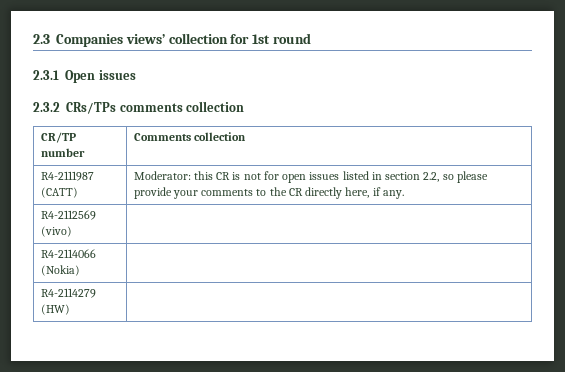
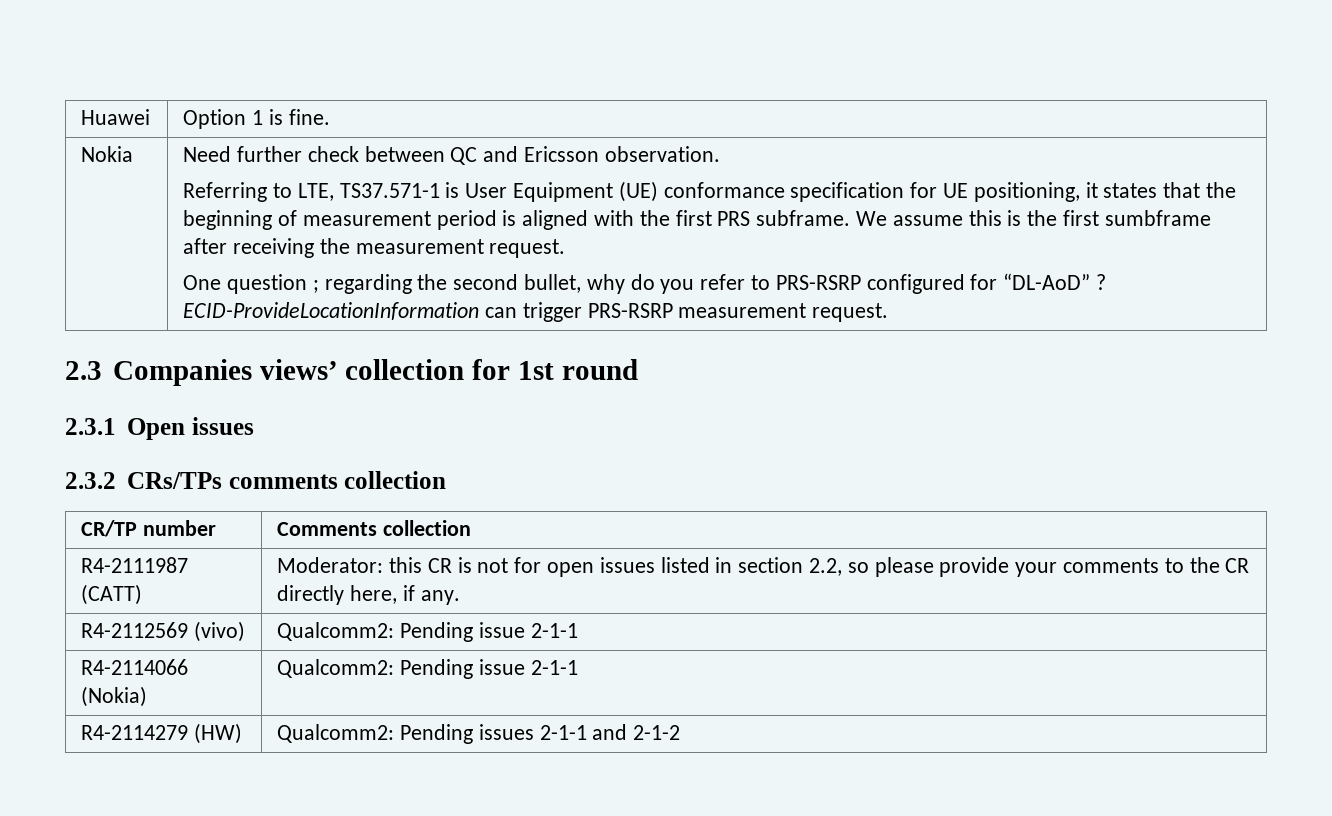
+ Huawei | Option 1 is fine.
+ Nokia | Need further check between QC and Ericsson observation.
+ Referring to LTE, TS37.571-1 is User Equipment (UE) conformance specification for UE positioning, it states that the beginning of measurement period is aligned with the first PRS subframe. We assume this is the first sumbframe after receiving the measurement request.
+ One question ; regarding the second bullet, why do you refer to PRS-RSRP configured for “DL-AoD” ? ECID-ProvideLocationInformation can trigger PRS-RSRP measurement request.
- R4-2112569 (vivo) |
- R4-2114066 (Nokia) |
- R4-2114279 (HW) |
+ R4-2112569 (vivo) | Qualcomm2: Pending issue 2-1-1
+ R4-2114066 (Nokia) | Qualcomm2: Pending issue 2-1-1
+ R4-2114279 (HW) | Qualcomm2: Pending issues 2-1-1 and 2-1-2

